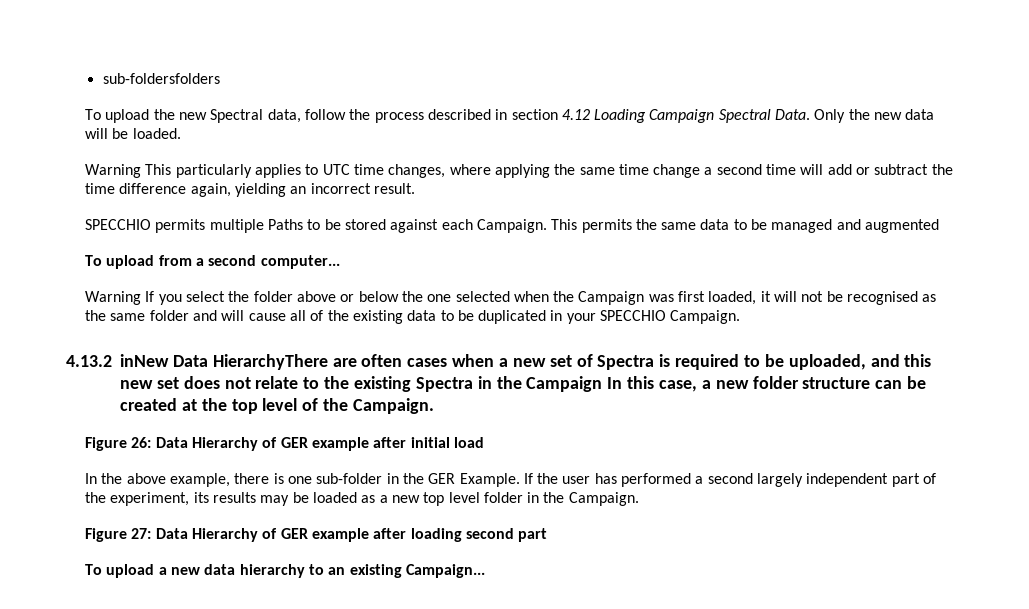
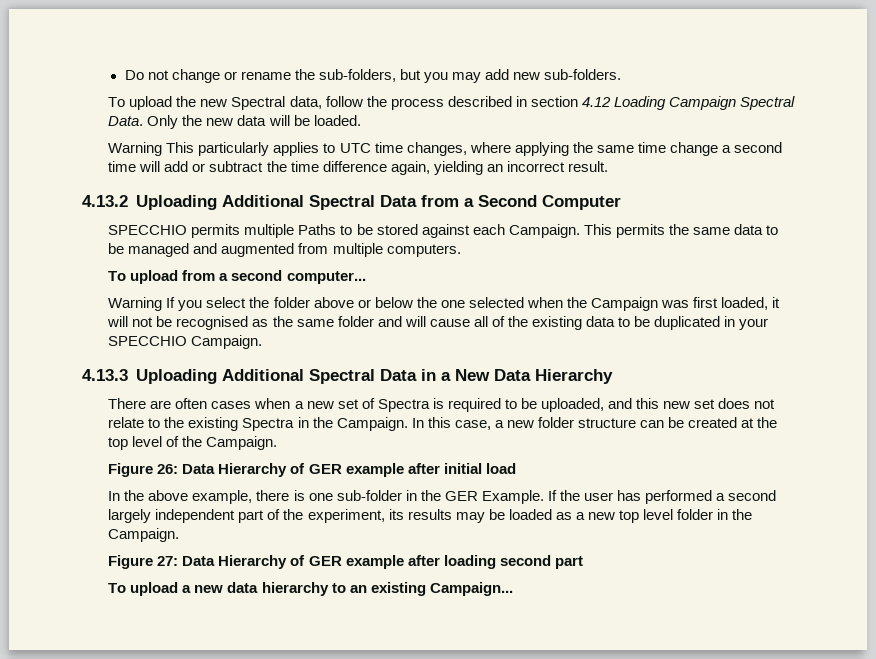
- sub-foldersfolders
+ Do not change or rename the sub-folders, but you may add new sub-folders.
+ 4.13.2 Uploading Additional Spectral Data from a Second Computer
- This permits the same data to be managed and augmented
+ This permits the same data to be managed and augmented from multiple computers.
- 4.13.2 inNew Data HierarchyThere are often cases when a new set of Spectra is required to be uploaded, and this new set does not relate to the existing Spectra in the Campaign In this case, a new folder structure can be created at the top level of the Campaign.
+ 4.13.3 Uploading Additional Spectral Data in a New Data Hierarchy
+ There are often cases when a new set of Spectra is required to be uploaded, and this new set does not relate to the existing Spectra in the Campaign. In this case, a new folder structure can be created at the top level of the Campaign.

